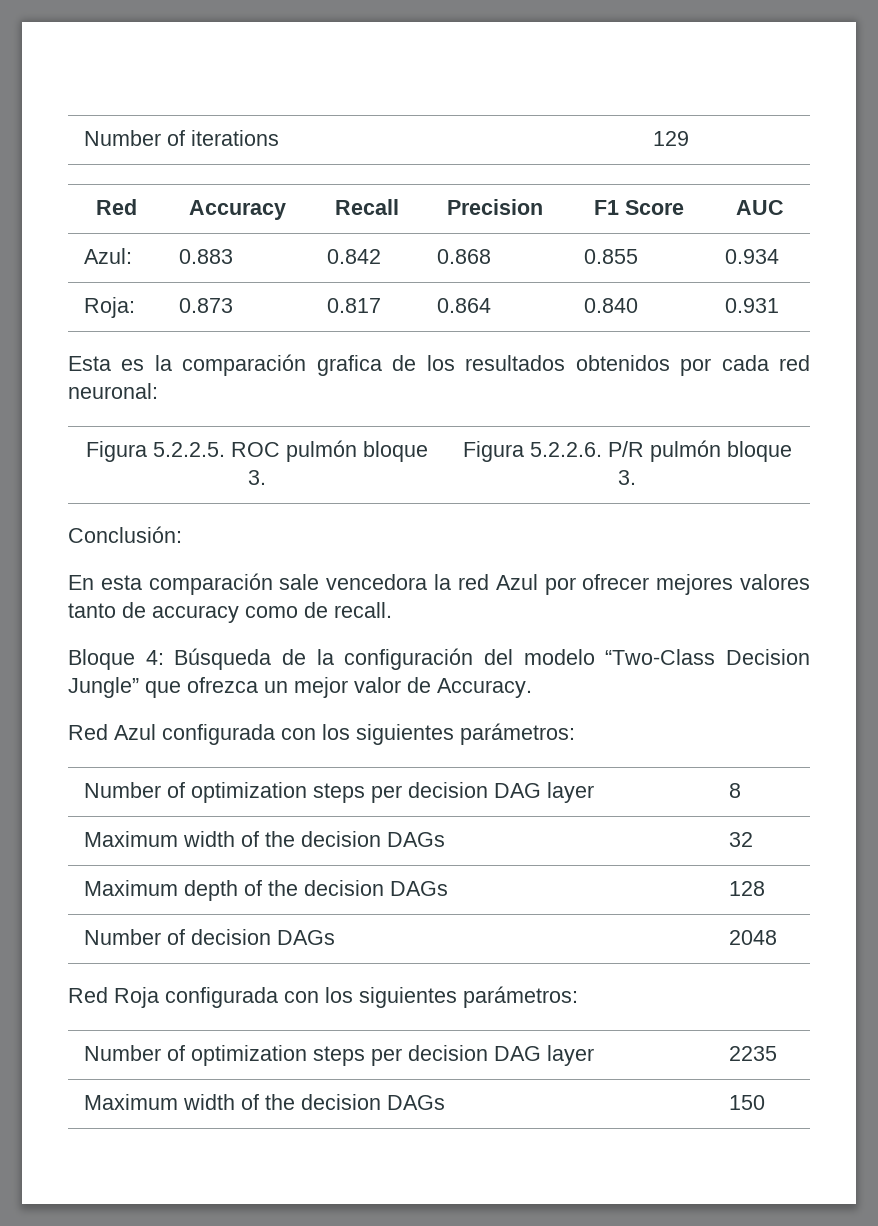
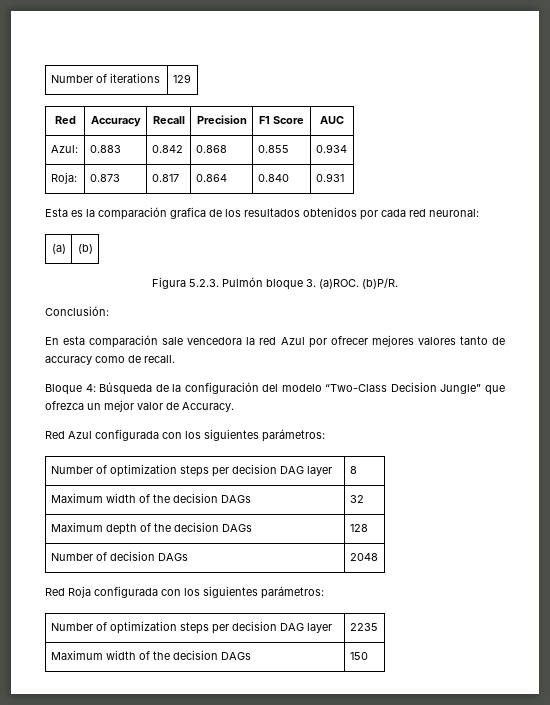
- Figura 5.2.2.5. ROC pulmón bloque 3. | Figura 5.2.2.6. P/R pulmón bloque 3.
+ (a) | (b)
+ Figura 5.2.3. Pulmón bloque 3. (a)ROC. (b)P/R.

